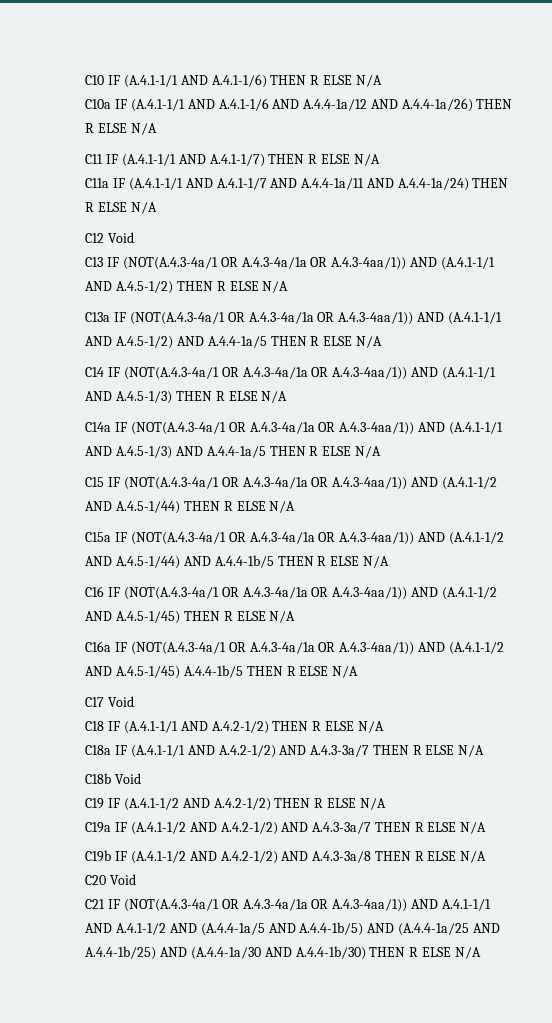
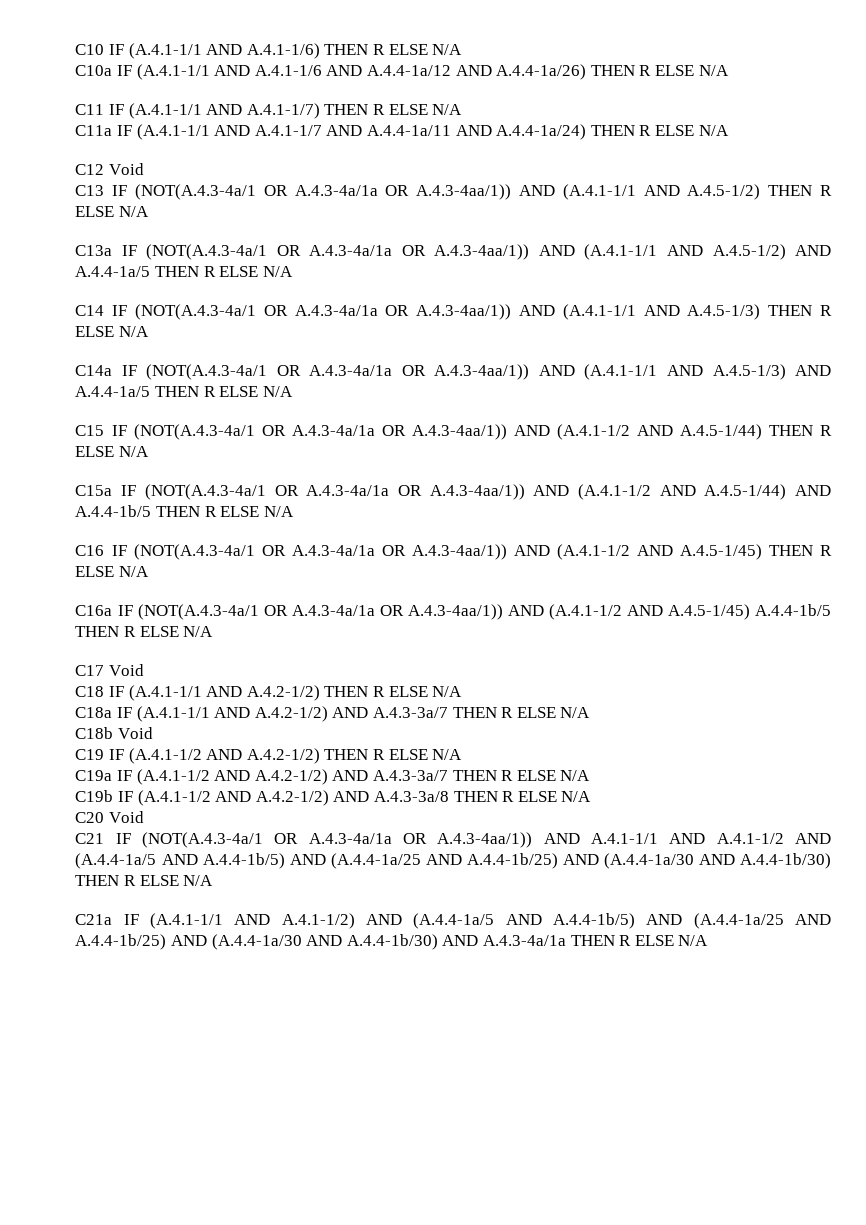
+ C21a IF (A.4.1-1/1 AND A.4.1-1/2) AND (A.4.4-1a/5 AND A.4.4-1b/5) AND (A.4.4-1a/25 AND A.4.4-1b/25) AND (A.4.4-1a/30 AND A.4.4-1b/30) AND A.4.3-4a/1a THEN R ELSE N/A

